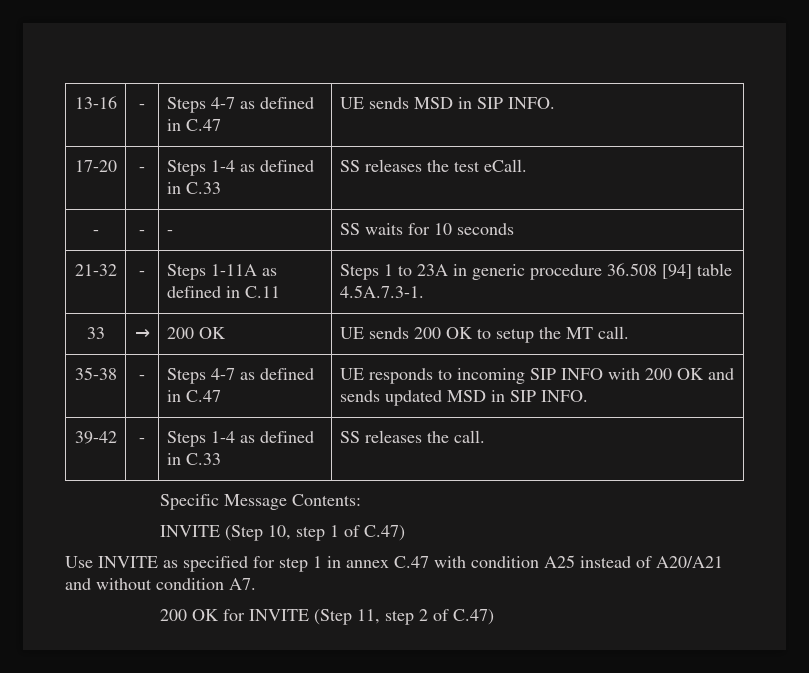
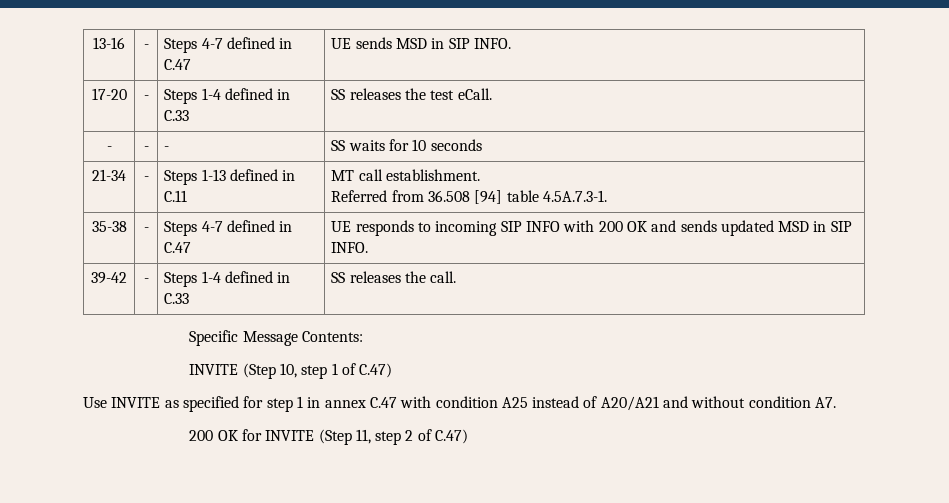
- 13-16 | - | Steps 4-7 as defined in C.47 | UE sends MSD in SIP INFO.
+ 13-16 | - | Steps 4-7 defined in C.47 | UE sends MSD in SIP INFO.
- 17-20 | - | Steps 1-4 as defined in C.33 | SS releases the test eCall.
+ 17-20 | - | Steps 1-4 defined in C.33 | SS releases the test eCall.
- 21-32 | - | Steps 1-11A as defined in C.11 | Steps 1 to 23A in generic procedure 36.508 [94] table 4.5A.7.3-1.
- 33 | → | 200 OK | UE sends 200 OK to setup the MT call.
+ 21-34 | - | Steps 1-13 defined in C.11 | MT call establishment.
+ Referred from 36.508 [94] table 4.5A.7.3-1.
- 35-38 | - | Steps 4-7 as defined in C.47 | UE responds to incoming SIP INFO with 200 OK and sends updated MSD in SIP INFO.
+ 35-38 | - | Steps 4-7 defined in C.47 | UE responds to incoming SIP INFO with 200 OK and sends updated MSD in SIP INFO.
- 39-42 | - | Steps 1-4 as defined in C.33 | SS releases the call.
+ 39-42 | - | Steps 1-4 defined in C.33 | SS releases the call.

